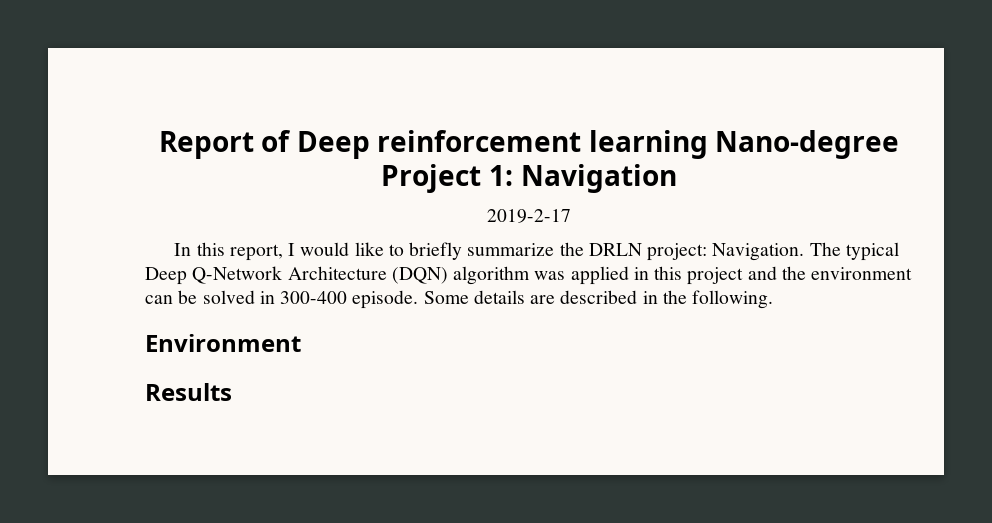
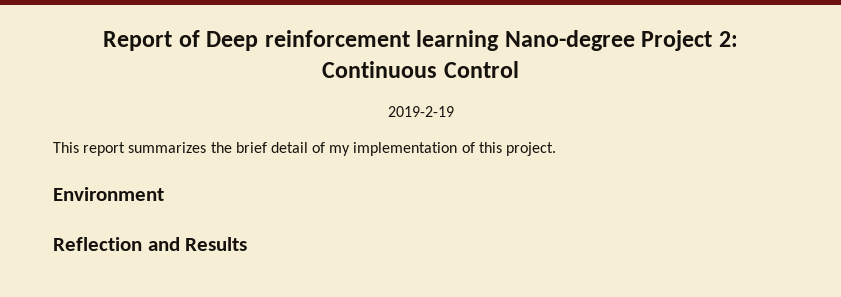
- Report of Deep reinforcement learning Nano-degree Project 1: Navigation
- 2019-2-17
- In this report, I would like to briefly summarize the DRLN project: Navigation. The typical Deep Q-Network Architecture (DQN) algorithm was applied in this project and the environment can be solved in 300-400 episode. Some details are described in the following.
+ Report of Deep reinforcement learning Nano-degree Project 2: Continuous Control
+ 2019-2-19
+ This report summarizes the brief detail of my implementation of this project.
- Results
+ Reflection and Results

